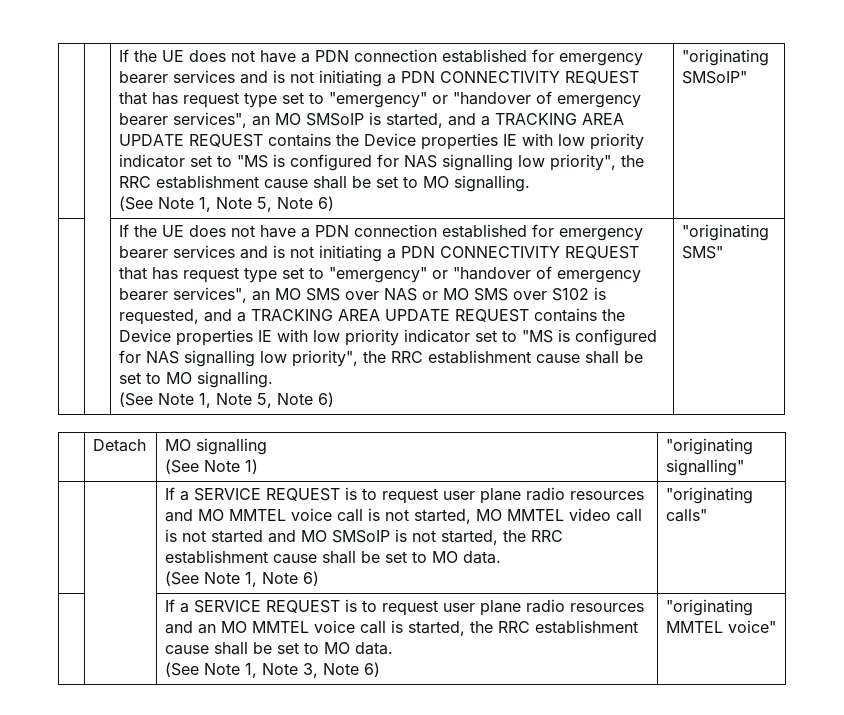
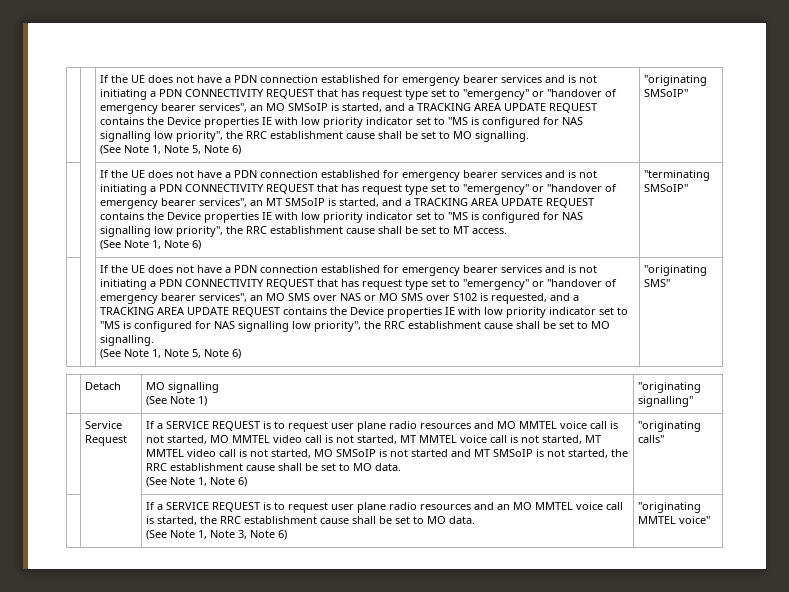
+ If the UE does not have a PDN connection established for emergency bearer services and is not initiating a PDN CONNECTIVITY REQUEST that has request type set to "emergency" or "handover of emergency bearer services", an MT SMSoIP is started, and a TRACKING AREA UPDATE REQUEST contains the Device properties IE with low priority indicator set to "MS is configured for NAS signalling low priority", the RRC establishment cause shall be set to MT access.
+ (See Note 1, Note 6) | "terminating SMSoIP"
+ Service Request
- If a SERVICE REQUEST is to request user plane radio resources and MO MMTEL voice call is not started, MO MMTEL video call is not started and MO SMSoIP is not started, the RRC establishment cause shall be set to MO data.
+ If a SERVICE REQUEST is to request user plane radio resources and MO MMTEL voice call is not started, MO MMTEL video call is not started, MT MMTEL voice call is not started, MT MMTEL video call is not started, MO SMSoIP is not started and MT SMSoIP is not started, the RRC establishment cause shall be set to MO data.

